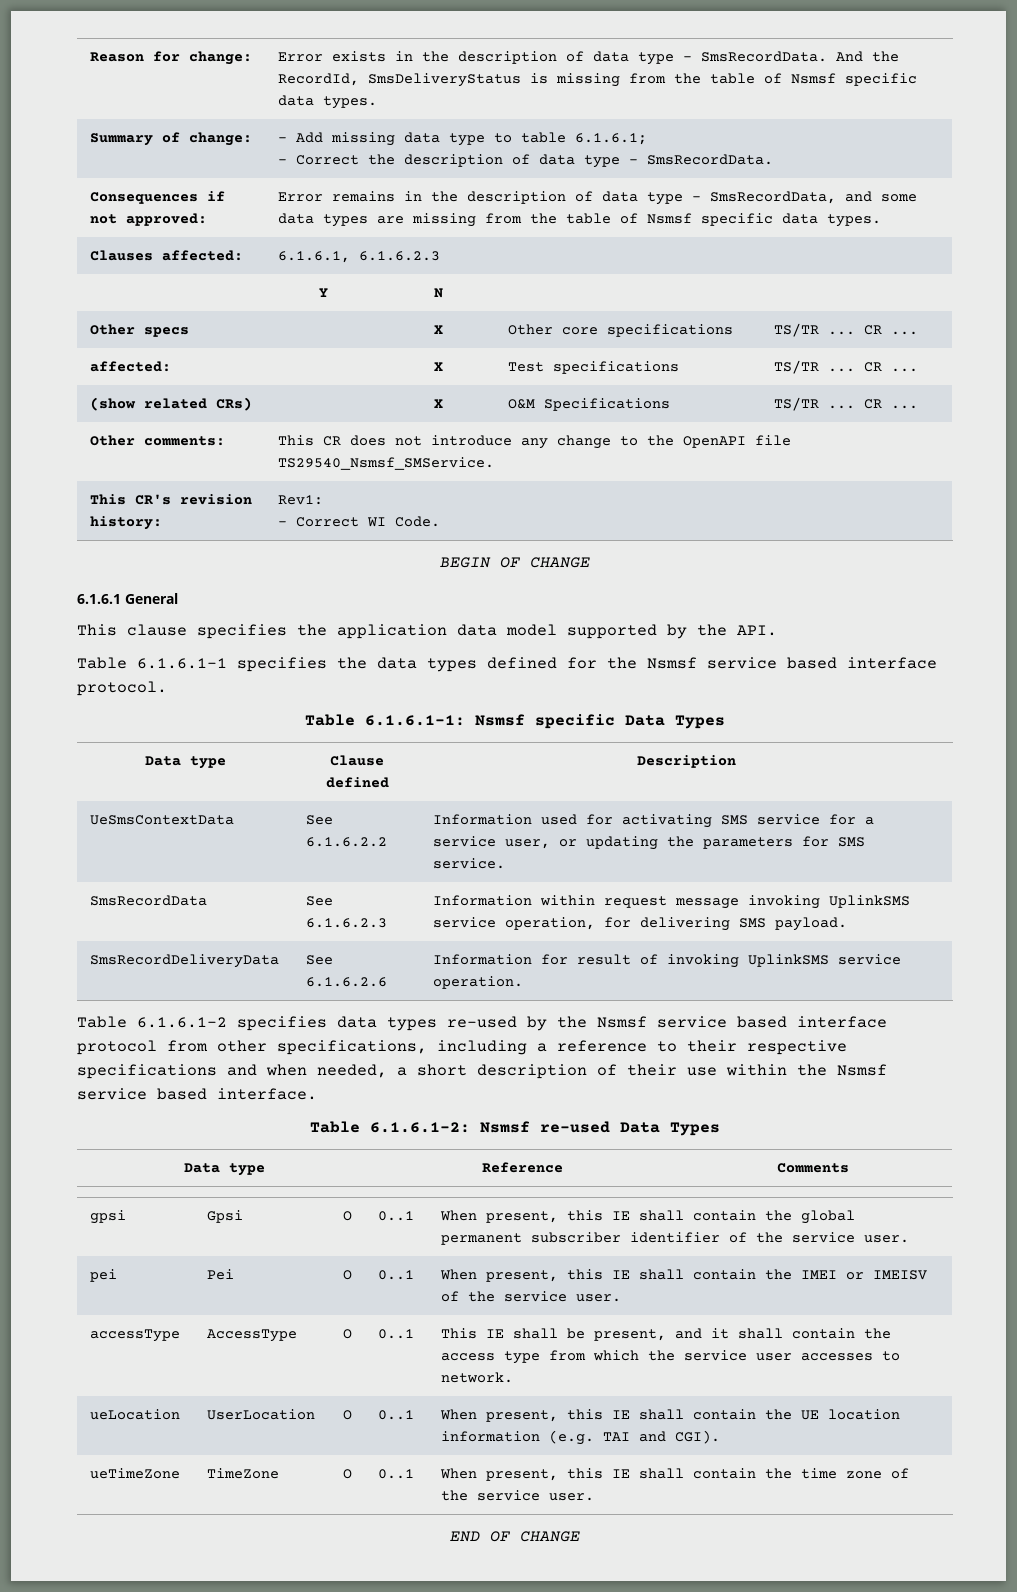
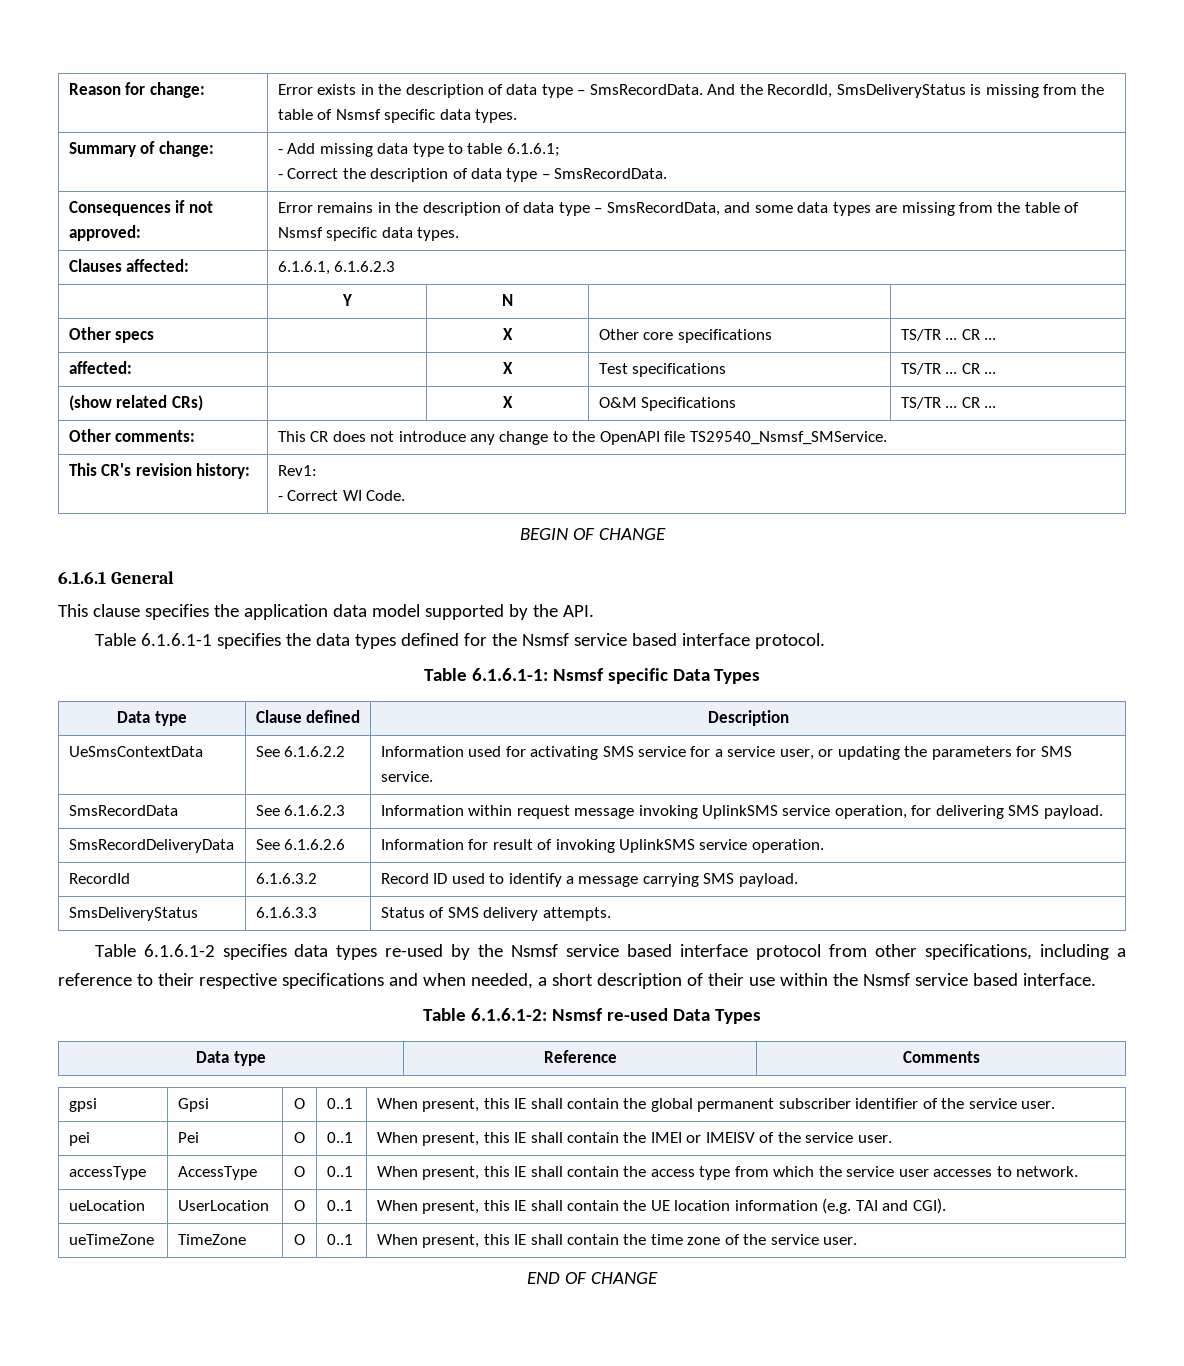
+ RecordId | 6.1.6.3.2 | Record ID used to identify a message carrying SMS payload.
+ SmsDeliveryStatus | 6.1.6.3.3 | Status of SMS delivery attempts.
- accessType | AccessType | O | 0..1 | This IE shall be present, and it shall contain the access type from which the service user accesses to network.
+ accessType | AccessType | O | 0..1 | When present, this IE shall contain the access type from which the service user accesses to network.

